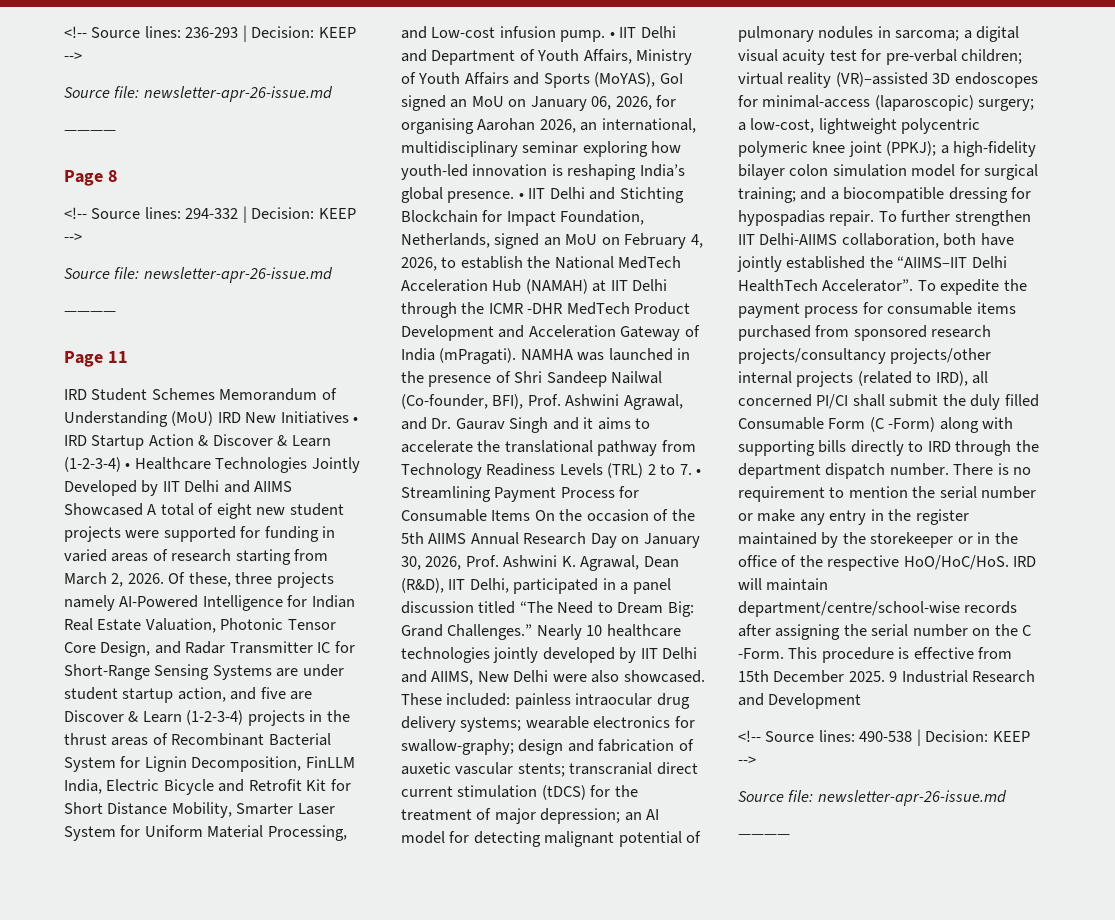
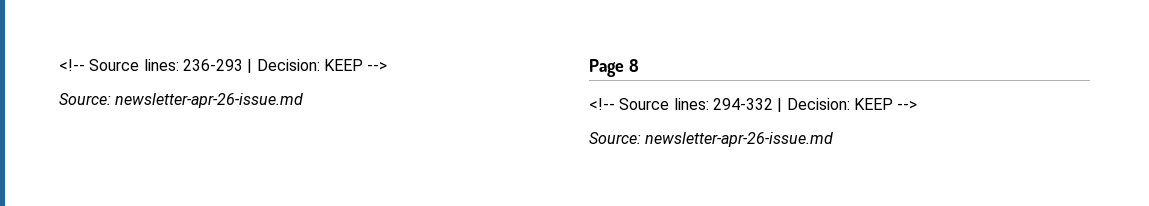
  <!-- Source lines: 236-293 | Decision: KEEP -->
- Source file: newsletter-apr-26-issue.md
- ————
+ Source: newsletter-apr-26-issue.md
  <!-- Source lines: 294-332 | Decision: KEEP -->
- Source file: newsletter-apr-26-issue.md
- ————
- Page 11
- IRD Student Schemes Memorandum of Understanding (MoU) IRD New Initiatives • IRD Startup Action & Discover & Learn (1-2-3-4) • Healthcare Technologies Jointly Developed by IIT Delhi and AIIMS Showcased A total of eight new student projects were supported for funding in varied areas of research starting from March 2, 2026. Of these, three projects namely AI-Powered Intelligence for Indian Real Estate Valuation, Photonic Tensor Core Design, and Radar Transmitter IC for Short-Range Sensing Systems are under student startup action, and five are Discover & Learn (1-2-3-4) projects in the thrust areas of Recombinant Bacterial System for Lignin Decomposition, FinLLM India, Electric Bicycle and Retrofit Kit for Short Distance Mobility, Smarter Laser System for Uniform Material Processing, and Low-cost infusion pump. • IIT Delhi and Department of Youth Affairs, Ministry of Youth Affairs and Sports (MoYAS), GoI signed an MoU on January 06, 2026, for organising Aarohan 2026, an international, multidisciplinary seminar exploring how youth-led innovation is reshaping India’s global presence. • IIT Delhi and Stichting Blockchain for Impact Foundation, Netherlands, signed an MoU on February 4, 2026, to establish the National MedTech Acceleration Hub (NAMAH) at IIT Delhi through the ICMR -DHR MedTech Product Development and Acceleration Gateway of India (mPragati). NAMHA was launched in the presence of Shri Sandeep Nailwal (Co-founder, BFI), Prof. Ashwini Agrawal, and Dr. Gaurav Singh and it aims to accelerate the translational pathway from Technology Readiness Levels (TRL) 2 to 7. • Streamlining Payment Process for Consumable Items On the occasion of the 5th AIIMS Annual Research Day on January 30, 2026, Prof. Ashwini K. Agrawal, Dean (R&D), IIT Delhi, participated in a panel discussion titled “The Need to Dream Big: Grand Challenges.” Nearly 10 healthcare technologies jointly developed by IIT Delhi and AIIMS, New Delhi were also showcased. These included: painless intraocular drug delivery systems; wearable electronics for swallow-graphy; design and fabrication of auxetic vascular stents; transcranial direct current stimulation (tDCS) for the treatment of major depression; an AI model for detecting malignant potential of pulmonary nodules in sarcoma; a digital visual acuity test for pre-verbal children; virtual reality (VR)–assisted 3D endoscopes for minimal-access (laparoscopic) surgery; a low-cost, lightweight polycentric polymeric knee joint (PPKJ); a high-fidelity bilayer colon simulation model for surgical training; and a biocompatible dressing for hypospadias repair. To further strengthen IIT Delhi-AIIMS collaboration, both have jointly established the “AIIMS–IIT Delhi HealthTech Accelerator”. To expedite the payment process for consumable items purchased from sponsored research projects/consultancy projects/other internal projects (related to IRD), all concerned PI/CI shall submit the duly filled Consumable Form (C -Form) along with supporting bills directly to IRD through the department dispatch number. There is no requirement to mention the serial number or make any entry in the register maintained by the storekeeper or in the office of the respective HoO/HoC/HoS. IRD will maintain department/centre/school-wise records after assigning the serial number on the C -Form. This procedure is effective from 15th December 2025. 9 Industrial Research and Development
- <!-- Source lines: 490-538 | Decision: KEEP -->
- Source file: newsletter-apr-26-issue.md
- ————
+ Source: newsletter-apr-26-issue.md

